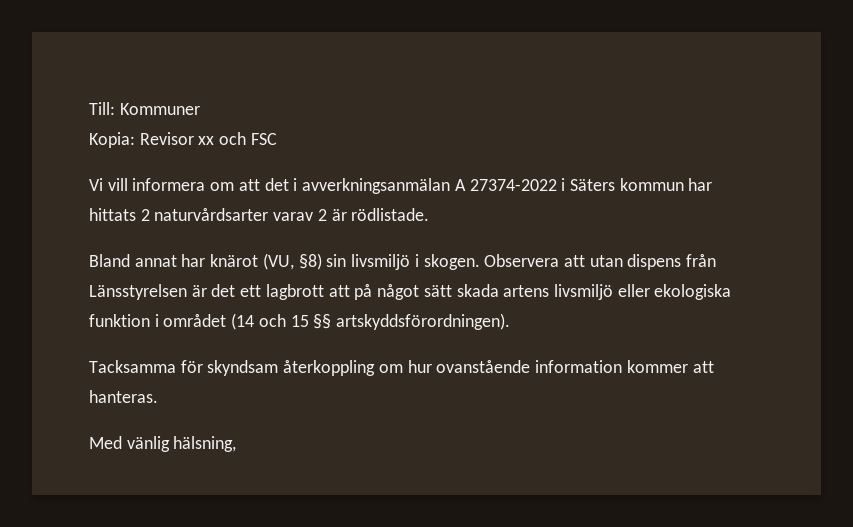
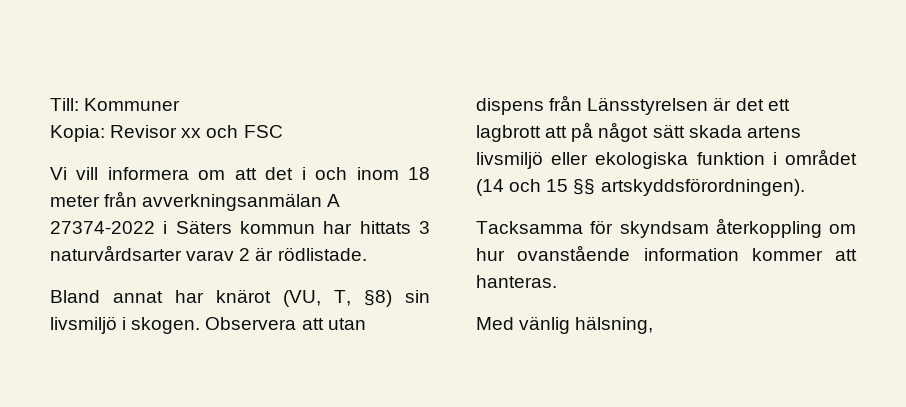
- Vi vill informera om att det i avverkningsanmälan A 27374-2022 i Säters kommun har hittats 2 naturvårdsarter varav 2 är rödlistade.
+ Vi vill informera om att det i och inom 18 meter från avverkningsanmälan A 27374-2022 i Säters kommun har hittats 3 naturvårdsarter varav 2 är rödlistade.
- Bland annat har knärot (VU, §8) sin livsmiljö i skogen.
+ Bland annat har knärot (VU, T, §8) sin livsmiljö i skogen.

